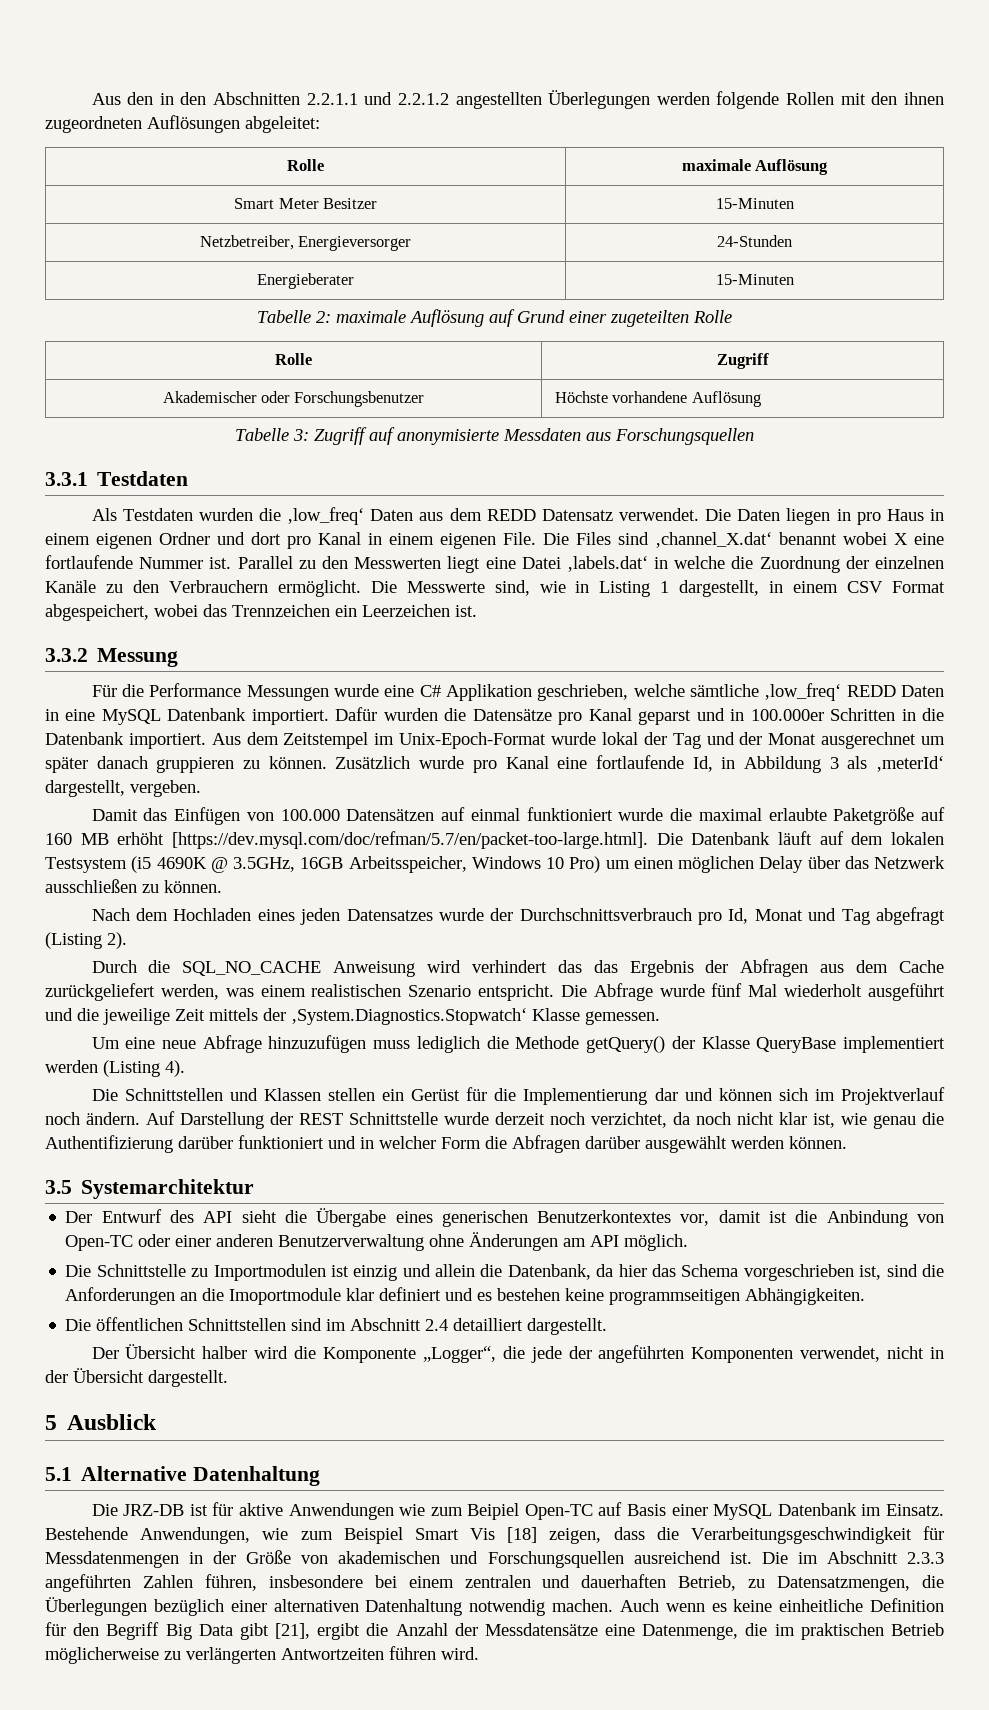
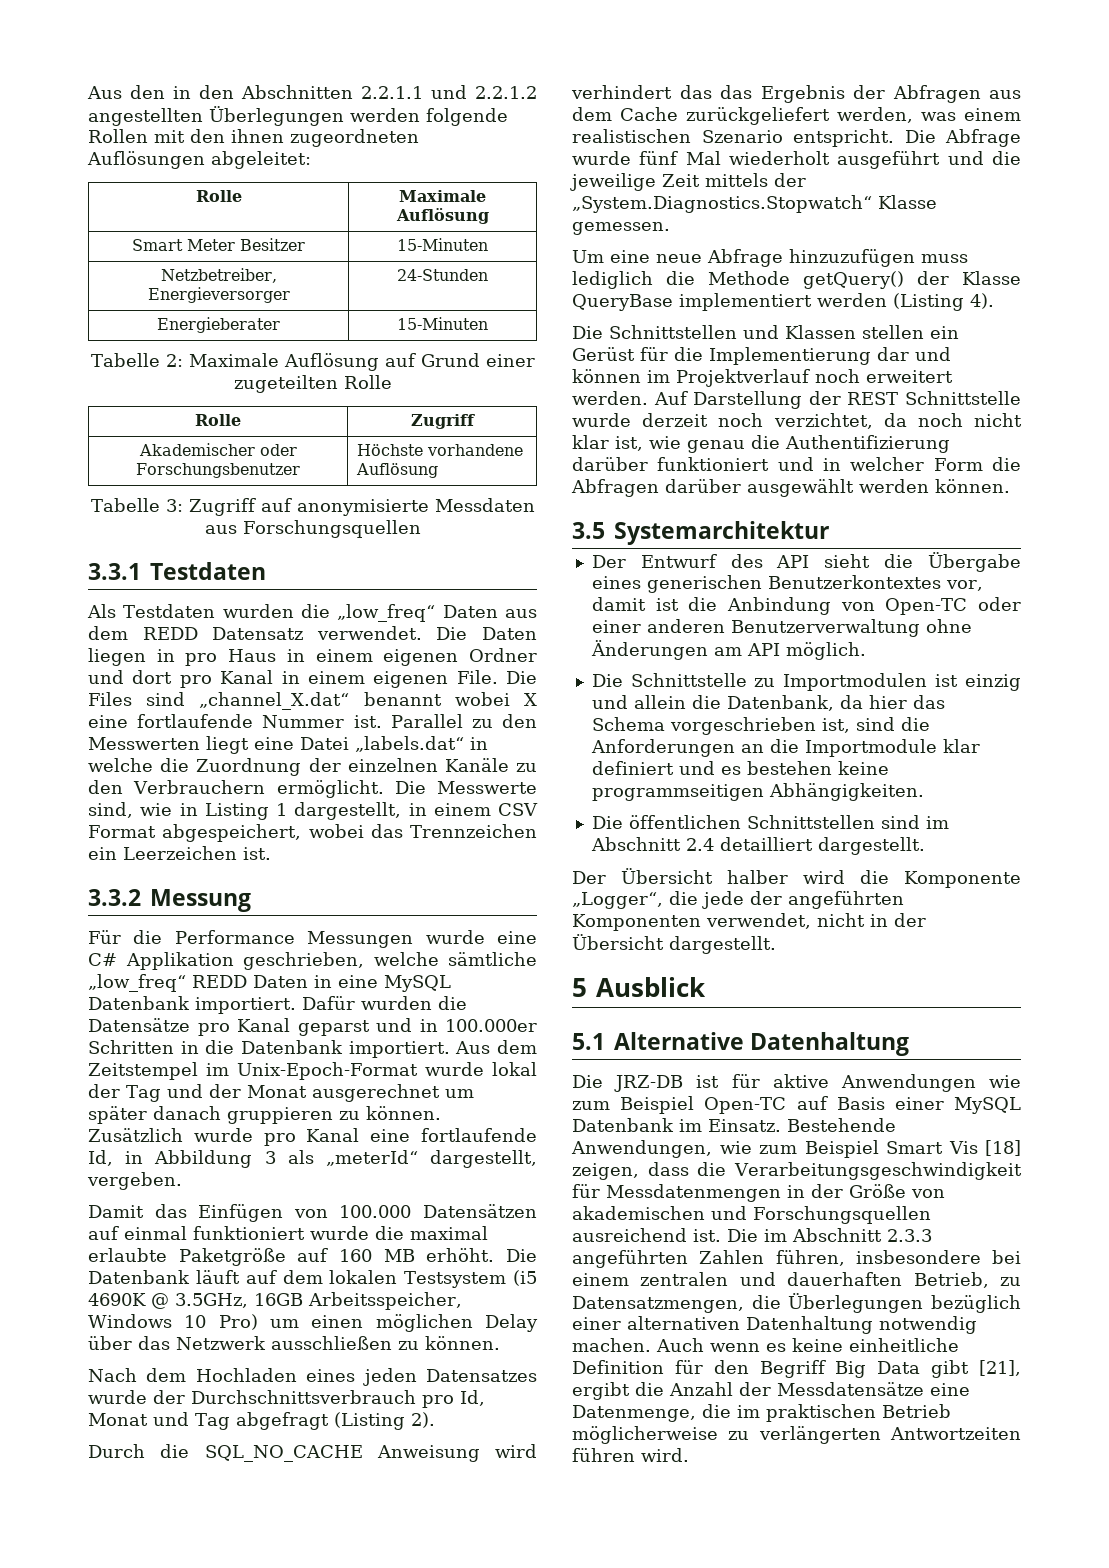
- Rolle | maximale Auflösung
+ Rolle | Maximale Auflösung
- Tabelle 2: maximale Auflösung auf Grund einer zugeteilten Rolle
+ Tabelle 2: Maximale Auflösung auf Grund einer zugeteilten Rolle
- Als Testdaten wurden die ‚low_freq‘ Daten aus dem REDD Datensatz verwendet.
+ Als Testdaten wurden die „low_freq“ Daten aus dem REDD Datensatz verwendet.
- Die Files sind ‚channel_X.dat‘ benannt wobei X eine fortlaufende Nummer ist.
+ Die Files sind „channel_X.dat“ benannt wobei X eine fortlaufende Nummer ist.
- Parallel zu den Messwerten liegt eine Datei ‚labels.dat‘ in welche die Zuordnung der einzelnen Kanäle zu den Verbrauchern ermöglicht.
+ Parallel zu den Messwerten liegt eine Datei „labels.dat“ in welche die Zuordnung der einzelnen Kanäle zu den Verbrauchern ermöglicht.
- Für die Performance Messungen wurde eine C# Applikation geschrieben, welche sämtliche ‚low_freq‘ REDD Daten in eine MySQL Datenbank importiert.
+ Für die Performance Messungen wurde eine C# Applikation geschrieben, welche sämtliche „low_freq“ REDD Daten in eine MySQL Datenbank importiert.
- Zusätzlich wurde pro Kanal eine fortlaufende Id, in Abbildung 3 als ‚meterId‘ dargestellt, vergeben.
+ Zusätzlich wurde pro Kanal eine fortlaufende Id, in Abbildung 3 als „meterId“ dargestellt, vergeben.
- Damit das Einfügen von 100.000 Datensätzen auf einmal funktioniert wurde die maximal erlaubte Paketgröße auf 160 MB erhöht [https://dev.mysql.com/doc/refman/5.7/en/packet-too-large.html]. Die Datenbank läuft auf dem lokalen Testsystem (i5 4690K @ 3.5GHz, 16GB Arbeitsspeicher, Windows 10 Pro) um einen möglichen Delay über das Netzwerk ausschließen zu können.
+ Damit das Einfügen von 100.000 Datensätzen auf einmal funktioniert wurde die maximal erlaubte Paketgröße auf 160 MB erhöht. Die Datenbank läuft auf dem lokalen Testsystem (i5 4690K @ 3.5GHz, 16GB Arbeitsspeicher, Windows 10 Pro) um einen möglichen Delay über das Netzwerk ausschließen zu können.
- Die Abfrage wurde fünf Mal wiederholt ausgeführt und die jeweilige Zeit mittels der ‚System.Diagnostics.Stopwatch‘ Klasse gemessen.
+ Die Abfrage wurde fünf Mal wiederholt ausgeführt und die jeweilige Zeit mittels der „System.Diagnostics.Stopwatch“ Klasse gemessen.
- Die Schnittstellen und Klassen stellen ein Gerüst für die Implementierung dar und können sich im Projektverlauf noch ändern.
+ Die Schnittstellen und Klassen stellen ein Gerüst für die Implementierung dar und können im Projektverlauf noch erweitert werden.
- Die Schnittstelle zu Importmodulen ist einzig und allein die Datenbank, da hier das Schema vorgeschrieben ist, sind die Anforderungen an die Imoportmodule klar definiert und es bestehen keine programmseitigen Abhängigkeiten.
+ Die Schnittstelle zu Importmodulen ist einzig und allein die Datenbank, da hier das Schema vorgeschrieben ist, sind die Anforderungen an die Importmodule klar definiert und es bestehen keine programmseitigen Abhängigkeiten.
- Die JRZ-DB ist für aktive Anwendungen wie zum Beipiel Open-TC auf Basis einer MySQL Datenbank im Einsatz.
+ Die JRZ-DB ist für aktive Anwendungen wie zum Beispiel Open-TC auf Basis einer MySQL Datenbank im Einsatz.

